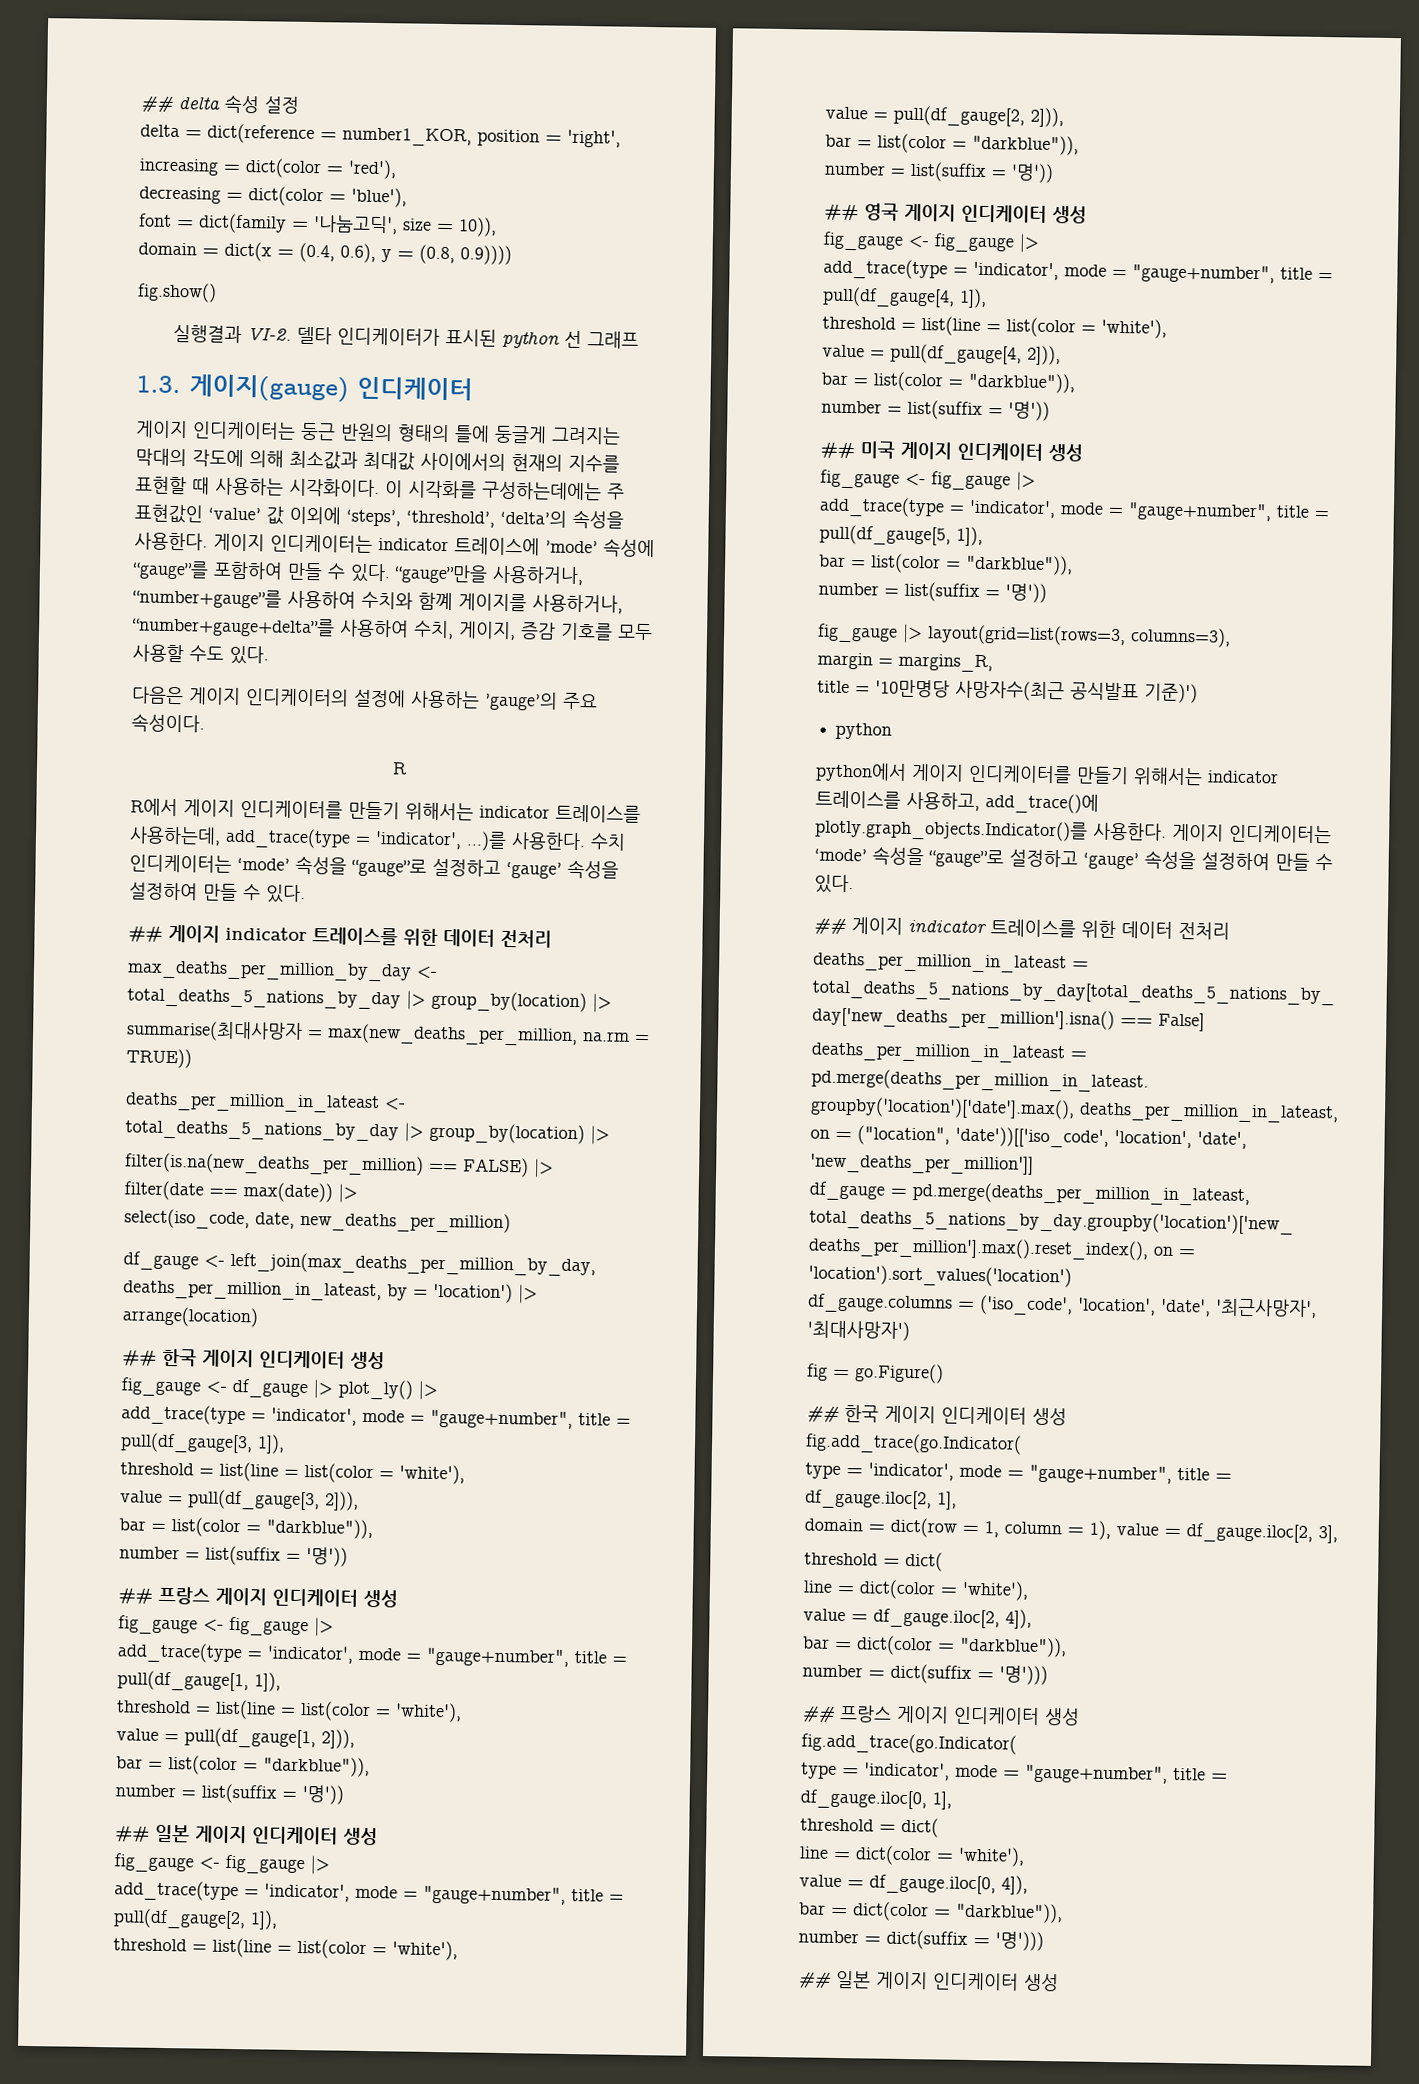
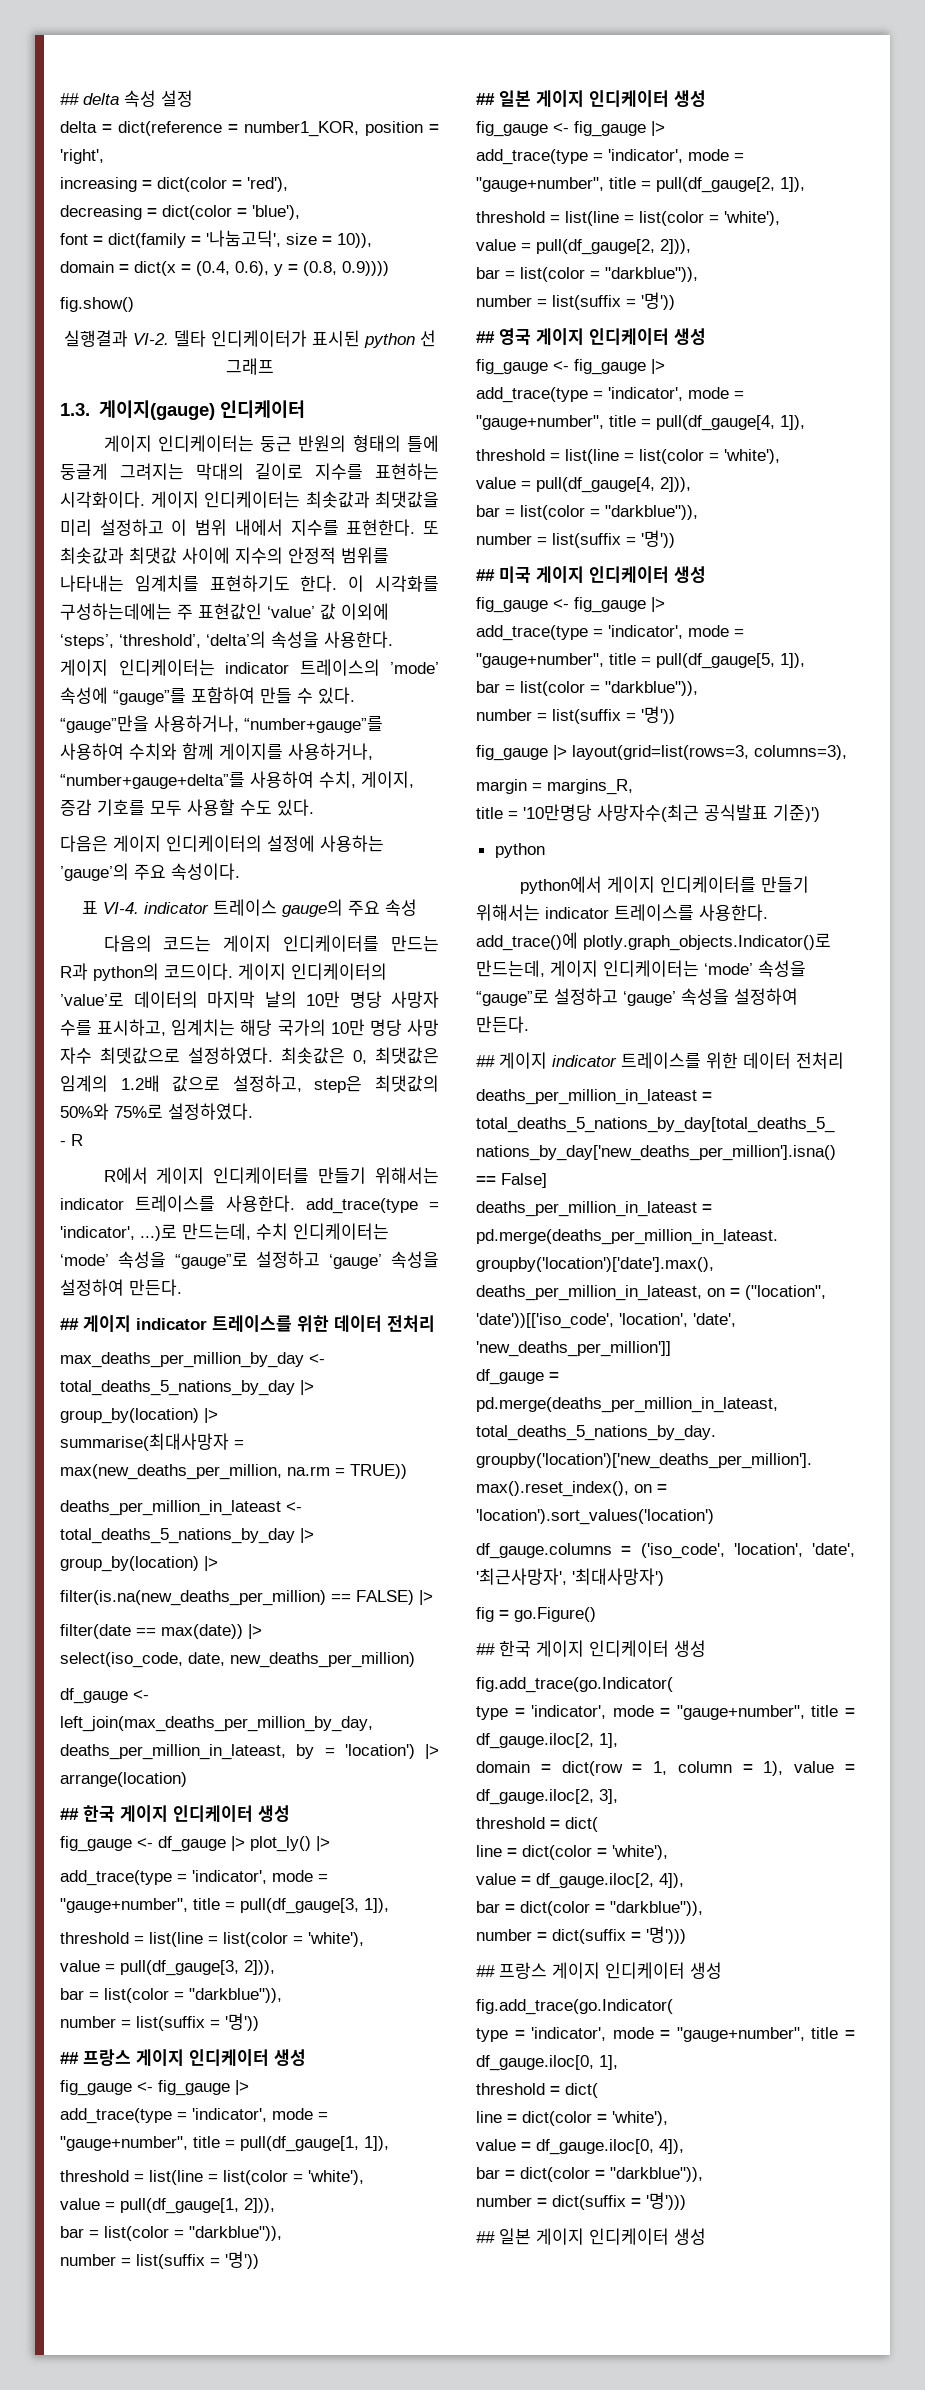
- 게이지 인디케이터는 둥근 반원의 형태의 틀에 둥글게 그려지는 막대의 각도에 의해 최소값과 최대값 사이에서의 현재의 지수를 표현할 때 사용하는 시각화이다.
+ 게이지 인디케이터는 둥근 반원의 형태의 틀에 둥글게 그려지는 막대의 길이로 지수를 표현하는 시각화이다. 게이지 인디케이터는 최솟값과 최댓값을 미리 설정하고 이 범위 내에서 지수를 표현한다. 또 최솟값과 최댓값 사이에 지수의 안정적 범위를 나타내는 임계치를 표현하기도 한다.
- 게이지 인디케이터는 indicator 트레이스에 ’mode’ 속성에 “gauge”를 포함하여 만들 수 있다.
+ 게이지 인디케이터는 indicator 트레이스의 ’mode’ 속성에 “gauge”를 포함하여 만들 수 있다.
- “gauge”만을 사용하거나, “number+gauge”를 사용하여 수치와 함꼐 게이지를 사용하거나, “number+gauge+delta”를 사용하여 수치, 게이지, 증감 기호를 모두 사용할 수도 있다.
+ “gauge”만을 사용하거나, “number+gauge”를 사용하여 수치와 함께 게이지를 사용하거나, “number+gauge+delta”를 사용하여 수치, 게이지, 증감 기호를 모두 사용할 수도 있다.
- R
+ 표 VI-4. indicator 트레이스 gauge의 주요 속성
+ 다음의 코드는 게이지 인디케이터를 만드는 R과 python의 코드이다. 게이지 인디케이터의 ’value’로 데이터의 마지막 날의 10만 명당 사망자 수를 표시하고, 임계치는 해당 국가의 10만 명당 사망 자수 최뎃값으로 설정하였다. 최솟값은 0, 최댓값은 임계의 1.2배 값으로 설정하고, step은 최댓값의 50%와 75%로 설정하였다.
+ - R
- R에서 게이지 인디케이터를 만들기 위해서는 indicator 트레이스를 사용하는데, add_trace(type = 'indicator', ...)를 사용한다. 수치 인디케이터는 ‘mode’ 속성을 “gauge”로 설정하고 ‘gauge’ 속성을 설정하여 만들 수 있다.
+ R에서 게이지 인디케이터를 만들기 위해서는 indicator 트레이스를 사용한다. add_trace(type = 'indicator', ...)로 만드는데, 수치 인디케이터는 ‘mode’ 속성을 “gauge”로 설정하고 ‘gauge’ 속성을 설정하여 만든다.
- python에서 게이지 인디케이터를 만들기 위해서는 indicator 트레이스를 사용하고, add_trace()에 plotly.graph_objects.Indicator()를 사용한다. 게이지 인디케이터는 ‘mode’ 속성을 “gauge”로 설정하고 ‘gauge’ 속성을 설정하여 만들 수 있다.
+ python에서 게이지 인디케이터를 만들기 위해서는 indicator 트레이스를 사용한다. add_trace()에 plotly.graph_objects.Indicator()로 만드는데, 게이지 인디케이터는 ‘mode’ 속성을 “gauge”로 설정하고 ‘gauge’ 속성을 설정하여 만든다.

